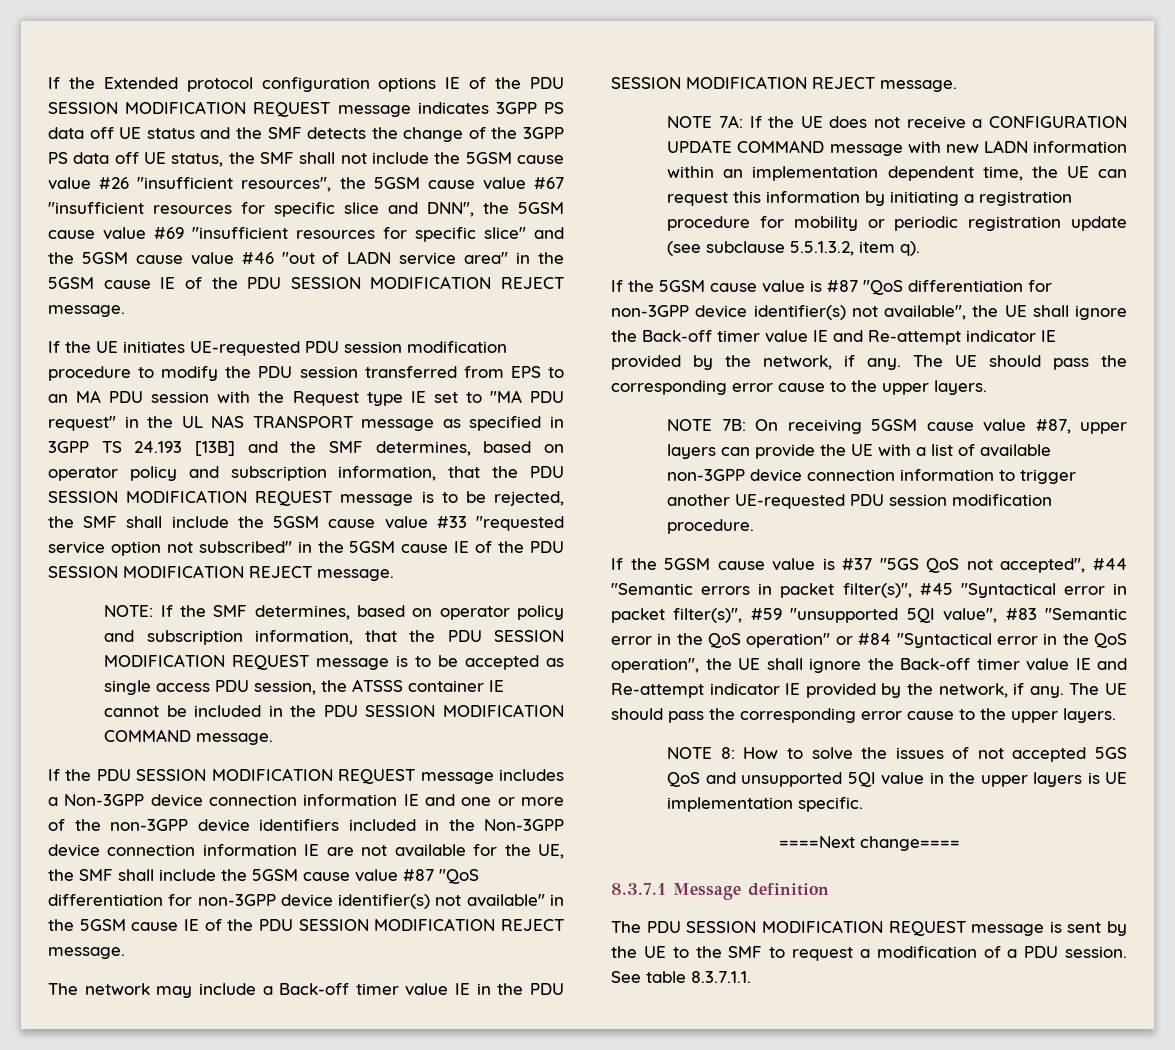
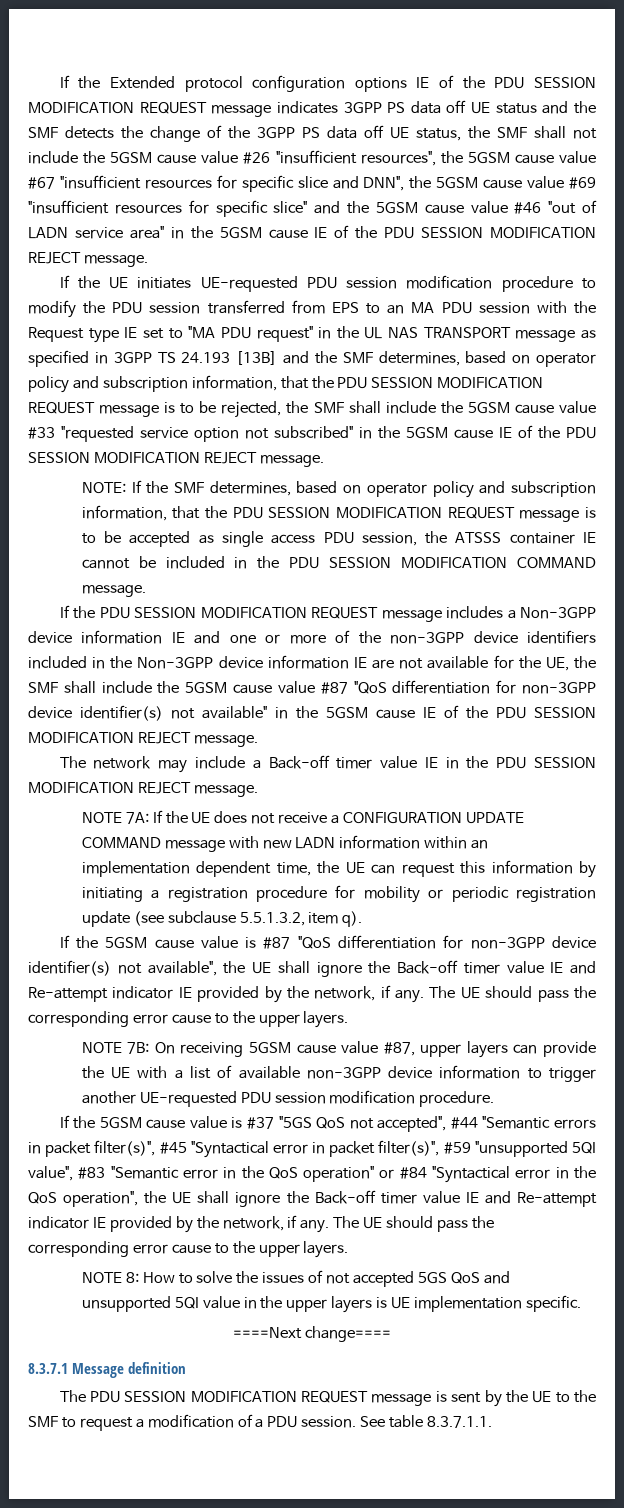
- If the PDU SESSION MODIFICATION REQUEST message includes a Non-3GPP device connection information IE and one or more of the non-3GPP device identifiers included in the Non-3GPP device connection information IE are not available for the UE, the SMF shall include the 5GSM cause value #87 "QoS differentiation for non-3GPP device identifier(s) not available" in the 5GSM cause IE of the PDU SESSION MODIFICATION REJECT message.
+ If the PDU SESSION MODIFICATION REQUEST message includes a Non-3GPP device information IE and one or more of the non-3GPP device identifiers included in the Non-3GPP device information IE are not available for the UE, the SMF shall include the 5GSM cause value #87 "QoS differentiation for non-3GPP device identifier(s) not available" in the 5GSM cause IE of the PDU SESSION MODIFICATION REJECT message.
- NOTE 7B: On receiving 5GSM cause value #87, upper layers can provide the UE with a list of available non-3GPP device connection information to trigger another UE-requested PDU session modification procedure.
+ NOTE 7B: On receiving 5GSM cause value #87, upper layers can provide the UE with a list of available non-3GPP device information to trigger another UE-requested PDU session modification procedure.

